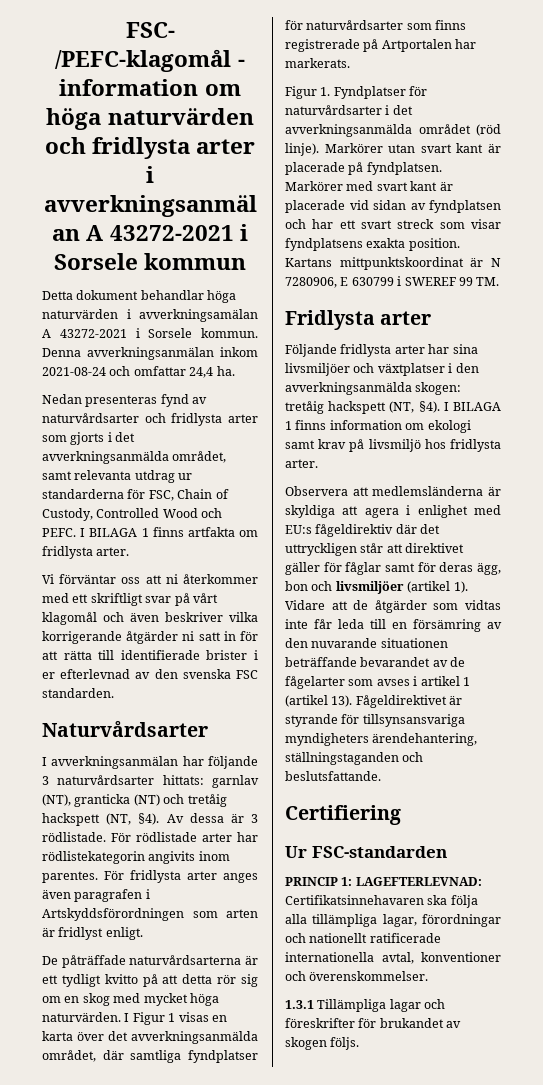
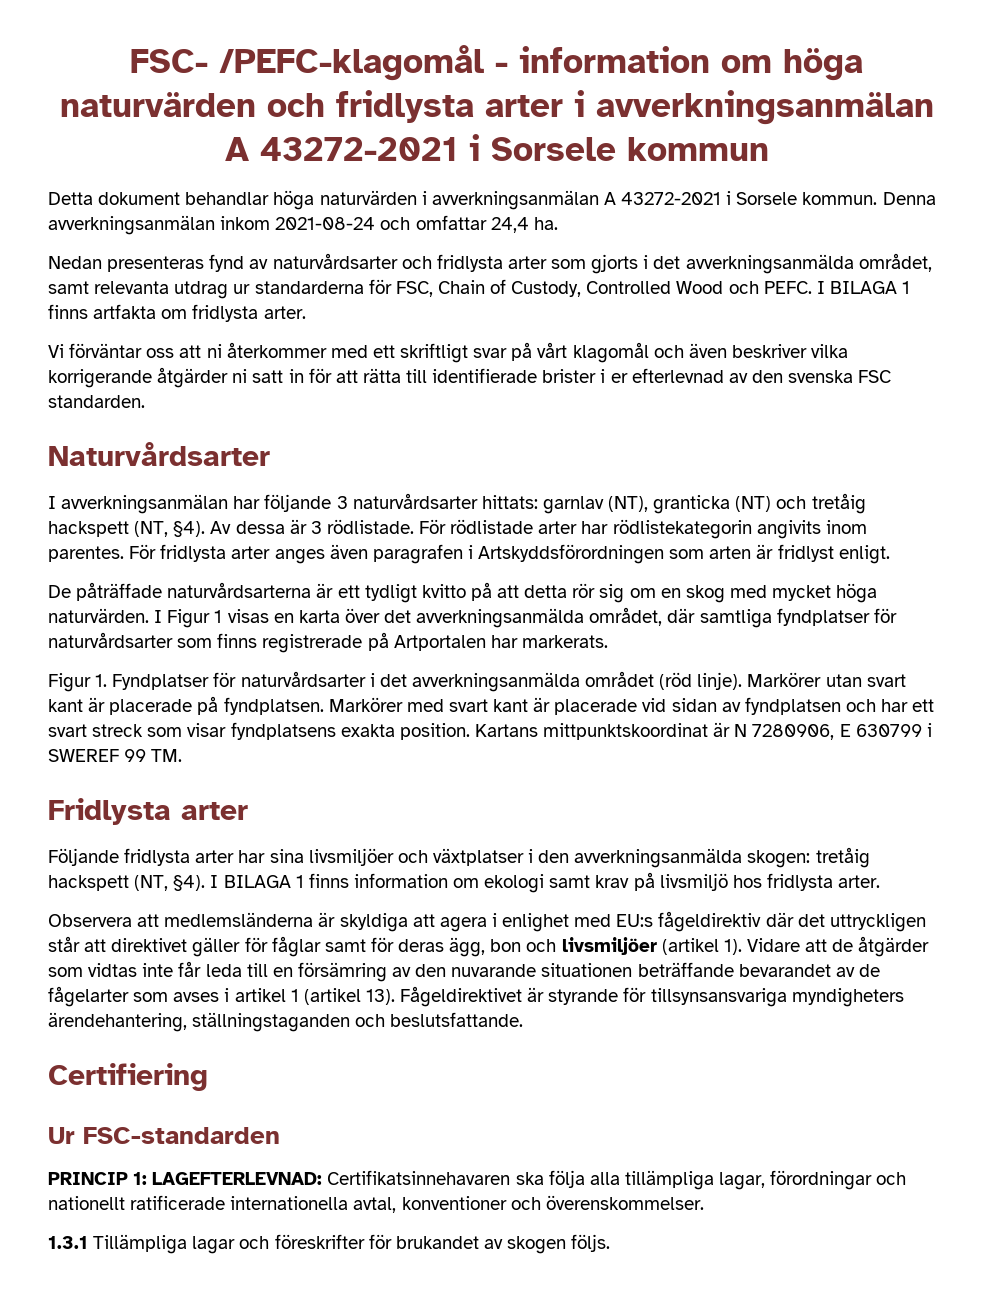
- Detta dokument behandlar höga naturvärden i avverkningsamälan A 43272-2021 i Sorsele kommun.
+ Detta dokument behandlar höga naturvärden i avverkningsanmälan A 43272-2021 i Sorsele kommun.

